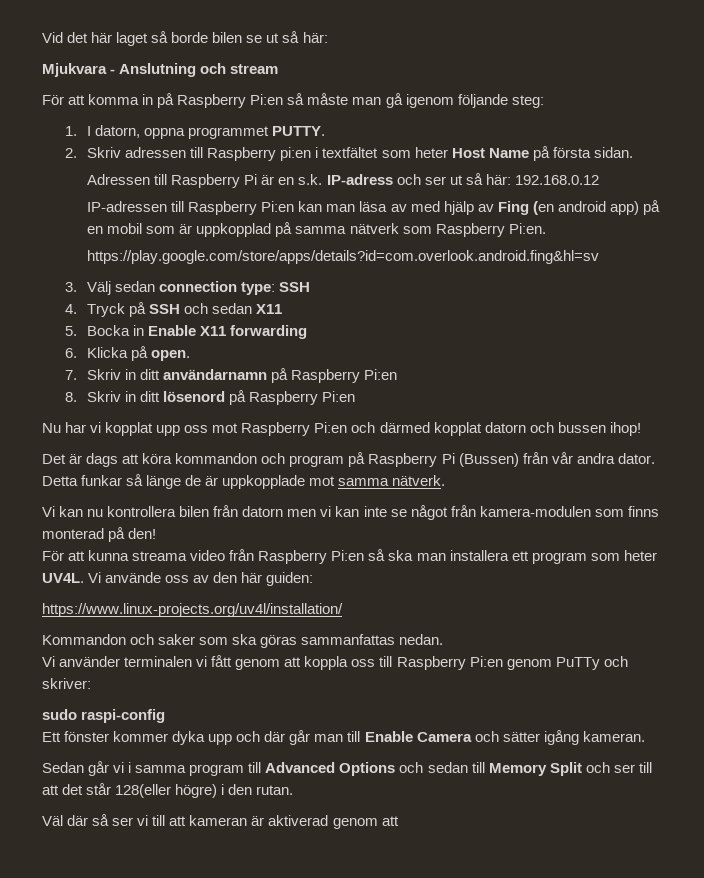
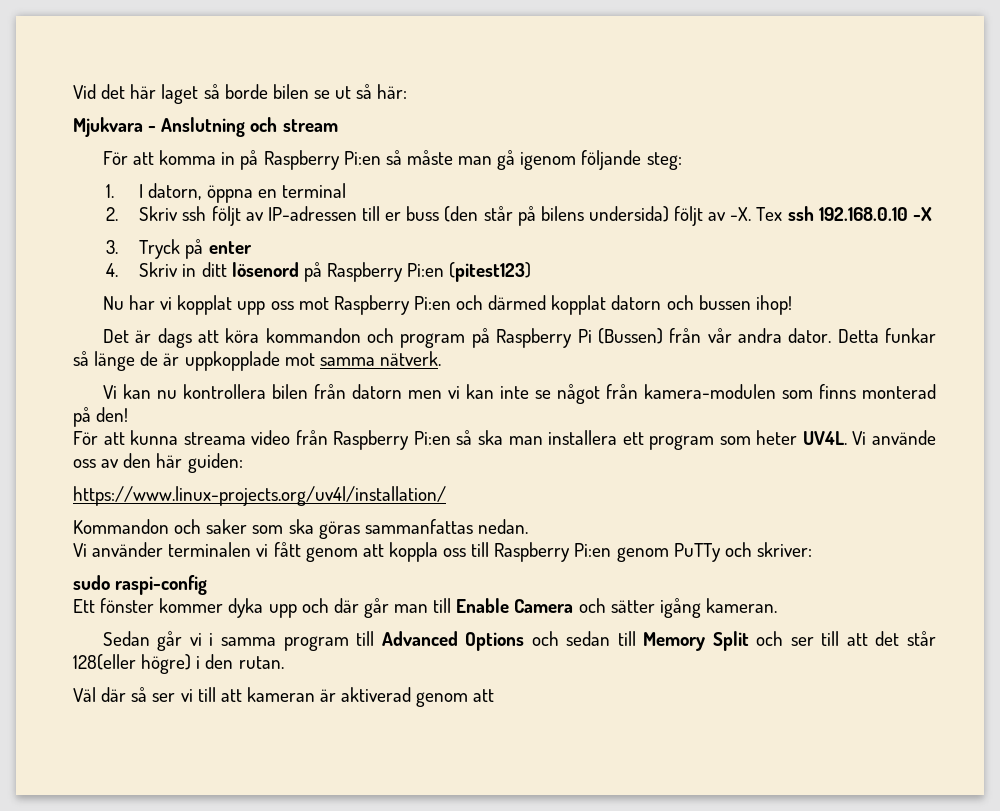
- 1. I datorn, oppna programmet PUTTY.
+ 1. I datorn, öppna en terminal
- 2. Skriv adressen till Raspberry pi:en i textfältet som heter Host Name på första sidan.
- Adressen till Raspberry Pi är en s.k. IP-adress och ser ut så här: 192.168.0.12
- IP-adressen till Raspberry Pi:en kan man läsa av med hjälp av Fing (en android app) på en mobil som är uppkopplad på samma nätverk som Raspberry Pi:en.
- https://play.google.com/store/apps/details?id=com.overlook.android.fing&hl=sv
- 3. Välj sedan connection type: SSH
- 4. Tryck på SSH och sedan X11
- 5. Bocka in Enable X11 forwarding
- 6. Klicka på open.
- 7. Skriv in ditt användarnamn på Raspberry Pi:en
- 8. Skriv in ditt lösenord på Raspberry Pi:en
+ 2. Skriv ssh följt av IP-adressen till er buss (den står på bilens undersida) följt av -X. Tex ssh 192.168.0.10 -X
+ 3. Tryck på enter
+ 4. Skriv in ditt lösenord på Raspberry Pi:en (pitest123)

